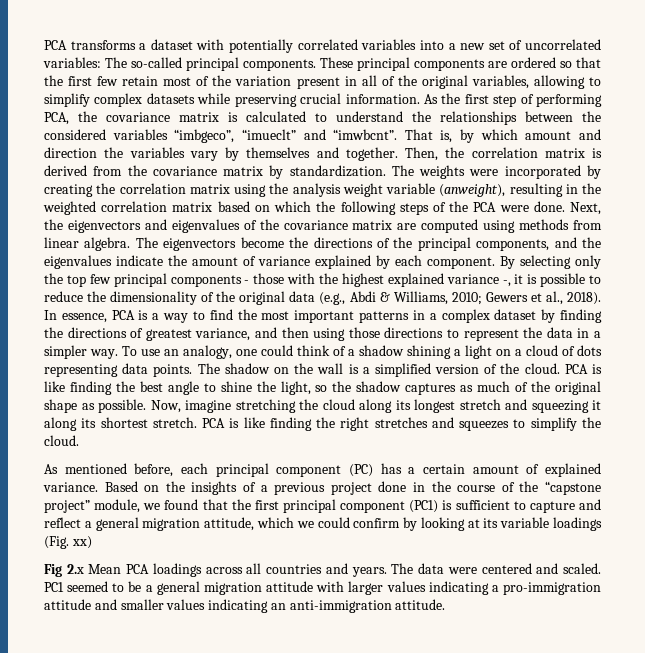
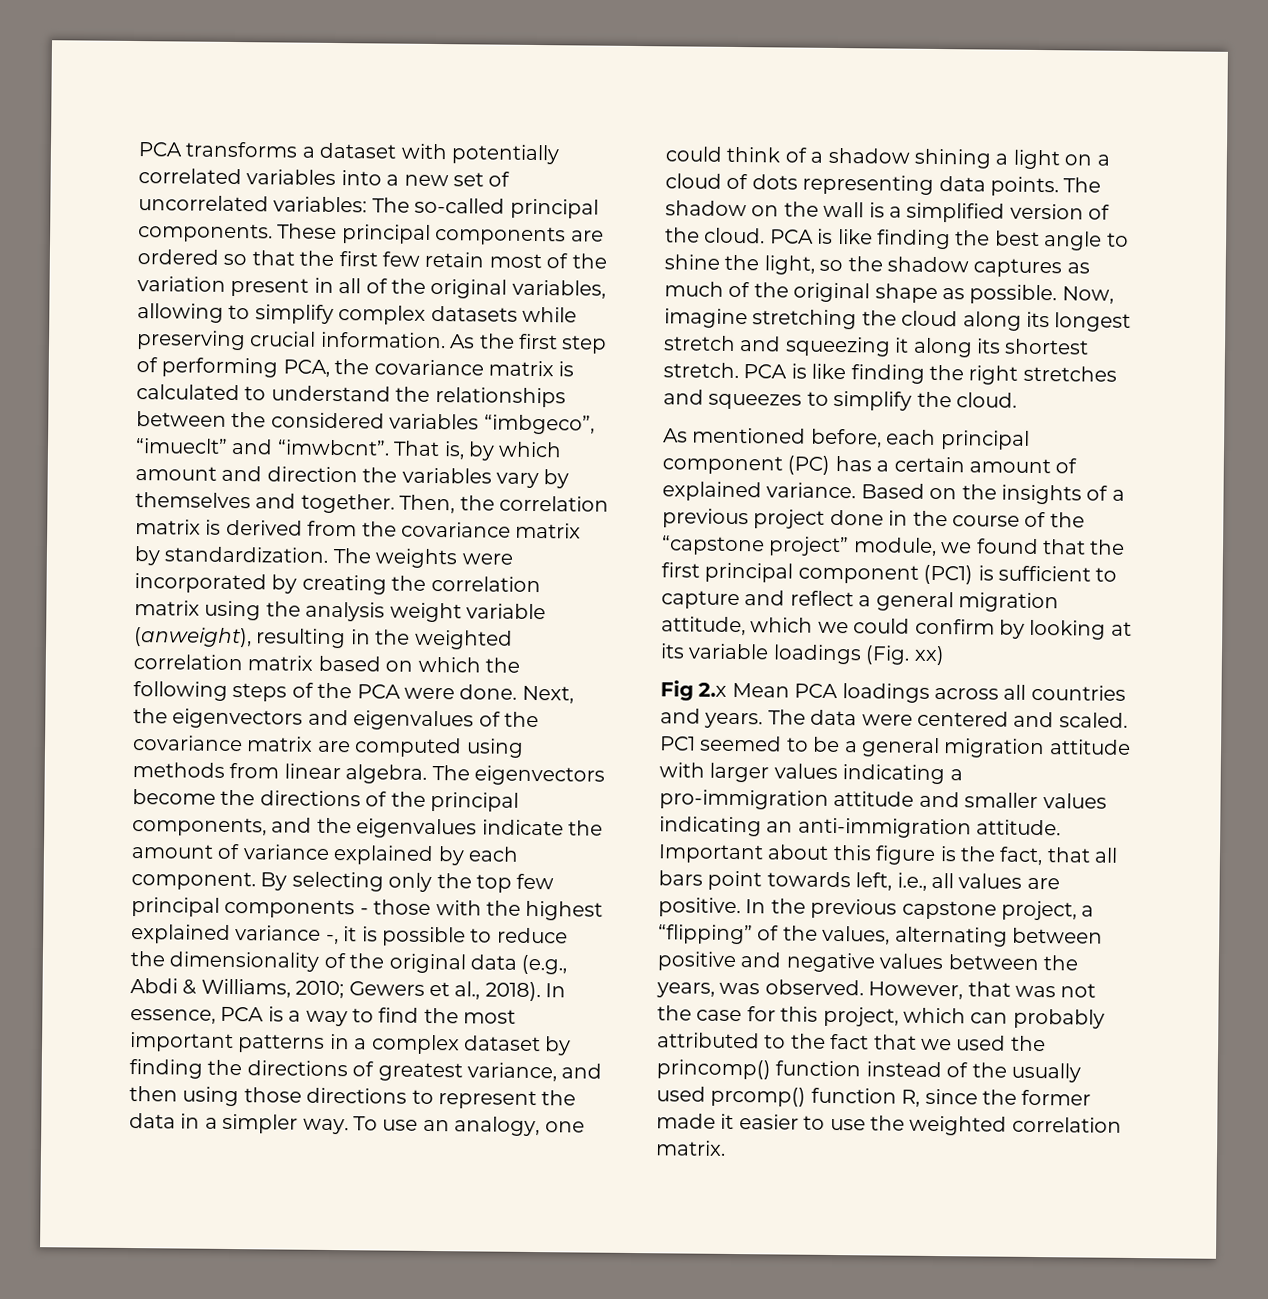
+ Important about this figure is the fact, that all bars point towards left, i.e., all values are positive. In the previous capstone project, a “flipping” of the values, alternating between positive and negative values between the years, was observed. However, that was not the case for this project, which can probably attributed to the fact that we used the princomp() function instead of the usually used prcomp() function R, since the former made it easier to use the weighted correlation matrix.

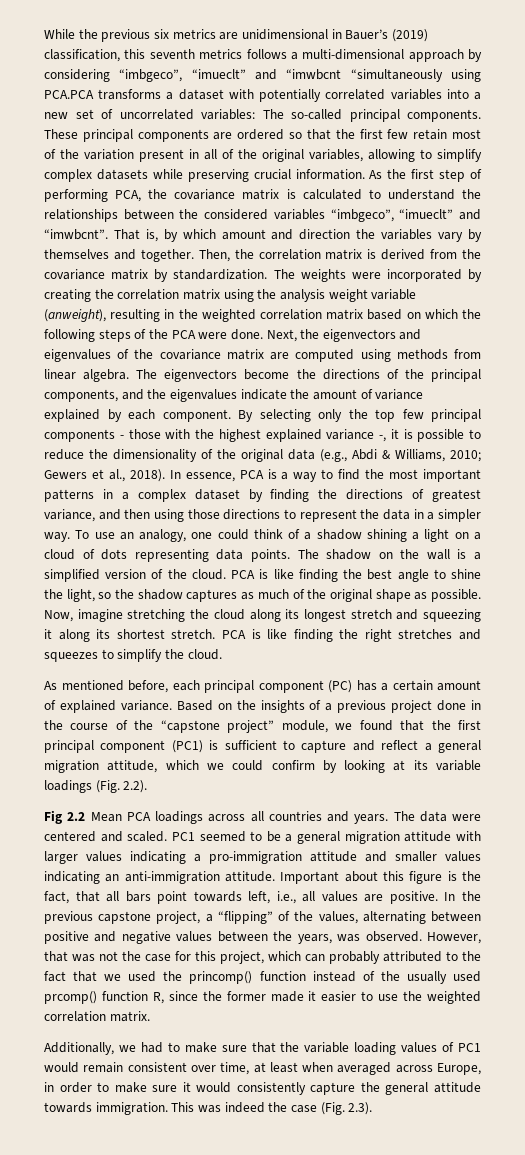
- PCA transforms a dataset with potentially correlated variables into a new set of uncorrelated variables: The so-called principal components.
+ While the previous six metrics are unidimensional in Bauer’s (2019) classification, this seventh metrics follows a multi-dimensional approach by considering “imbgeco”, “imueclt” and “imwbcnt “simultaneously using PCA.PCA transforms a dataset with potentially correlated variables into a new set of uncorrelated variables: The so-called principal components.
- Based on the insights of a previous project done in the course of the “capstone project” module, we found that the first principal component (PC1) is sufficient to capture and reflect a general migration attitude, which we could confirm by looking at its variable loadings (Fig. xx)
+ Based on the insights of a previous project done in the course of the “capstone project” module, we found that the first principal component (PC1) is sufficient to capture and reflect a general migration attitude, which we could confirm by looking at its variable loadings (Fig. 2.2).
- Fig 2.x Mean PCA loadings across all countries and years.
+ Fig 2.2 Mean PCA loadings across all countries and years.
+ Additionally, we had to make sure that the variable loading values of PC1 would remain consistent over time, at least when averaged across Europe, in order to make sure it would consistently capture the general attitude towards immigration. This was indeed the case (Fig. 2.3).

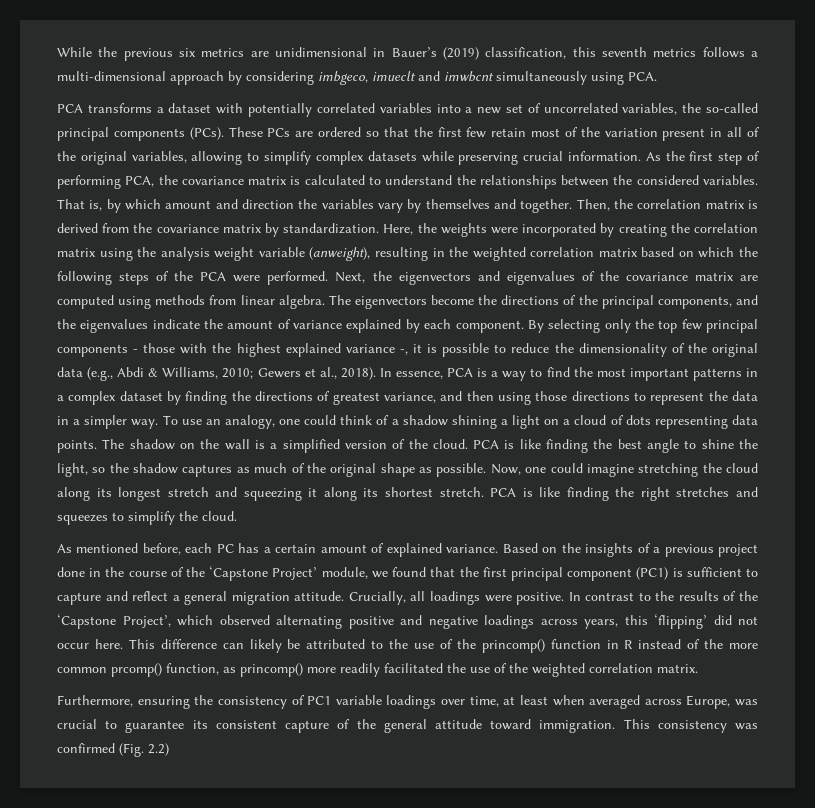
- While the previous six metrics are unidimensional in Bauer’s (2019) classification, this seventh metrics follows a multi-dimensional approach by considering “imbgeco”, “imueclt” and “imwbcnt “simultaneously using PCA.PCA transforms a dataset with potentially correlated variables into a new set of uncorrelated variables: The so-called principal components. These principal components are ordered so that the first few retain most of the variation present in all of the original variables, allowing to simplify complex datasets while preserving crucial information.
+ While the previous six metrics are unidimensional in Bauer’s (2019) classification, this seventh metrics follows a multi-dimensional approach by considering imbgeco, imueclt and imwbcnt simultaneously using PCA.
+ PCA transforms a dataset with potentially correlated variables into a new set of uncorrelated variables, the so-called principal components (PCs). These PCs are ordered so that the first few retain most of the variation present in all of the original variables, allowing to simplify complex datasets while preserving crucial information.
- As the first step of performing PCA, the covariance matrix is calculated to understand the relationships between the considered variables “imbgeco”, “imueclt” and “imwbcnt”.
+ As the first step of performing PCA, the covariance matrix is calculated to understand the relationships between the considered variables.
- The weights were incorporated by creating the correlation matrix using the analysis weight variable (anweight), resulting in the weighted correlation matrix based on which the following steps of the PCA were done.
+ Here, the weights were incorporated by creating the correlation matrix using the analysis weight variable (anweight), resulting in the weighted correlation matrix based on which the following steps of the PCA were performed.
- Now, imagine stretching the cloud along its longest stretch and squeezing it along its shortest stretch.
+ Now, one could imagine stretching the cloud along its longest stretch and squeezing it along its shortest stretch.
- As mentioned before, each principal component (PC) has a certain amount of explained variance.
+ As mentioned before, each PC has a certain amount of explained variance.
- Based on the insights of a previous project done in the course of the “capstone project” module, we found that the first principal component (PC1) is sufficient to capture and reflect a general migration attitude, which we could confirm by looking at its variable loadings (Fig. 2.2).
- Fig 2.2 Mean PCA loadings across all countries and years. The data were centered and scaled. PC1 seemed to be a general migration attitude with larger values indicating a pro-immigration attitude and smaller values indicating an anti-immigration attitude. Important about this figure is the fact, that all bars point towards left, i.e., all values are positive. In the previous capstone project, a “flipping” of the values, alternating between positive and negative values between the years, was observed. However, that was not the case for this project, which can probably attributed to the fact that we used the princomp() function instead of the usually used prcomp() function R, since the former made it easier to use the weighted correlation matrix.
- Additionally, we had to make sure that the variable loading values of PC1 would remain consistent over time, at least when averaged across Europe, in order to make sure it would consistently capture the general attitude towards immigration.
+ Based on the insights of a previous project done in the course of the ‘Capstone Project’ module, we found that the first principal component (PC1) is sufficient to capture and reflect a general migration attitude. Crucially, all loadings were positive. In contrast to the results of the ‘Capstone Project’, which observed alternating positive and negative loadings across years, this ‘flipping’ did not occur here. This difference can likely be attributed to the use of the princomp() function in R instead of the more common prcomp() function, as princomp() more readily facilitated the use of the weighted correlation matrix.
+ Furthermore, ensuring the consistency of PC1 variable loadings over time, at least when averaged across Europe, was crucial to guarantee its consistent capture of the general attitude toward immigration.
- This was indeed the case (Fig. 2.3).
+ This consistency was confirmed (Fig. 2.2)

